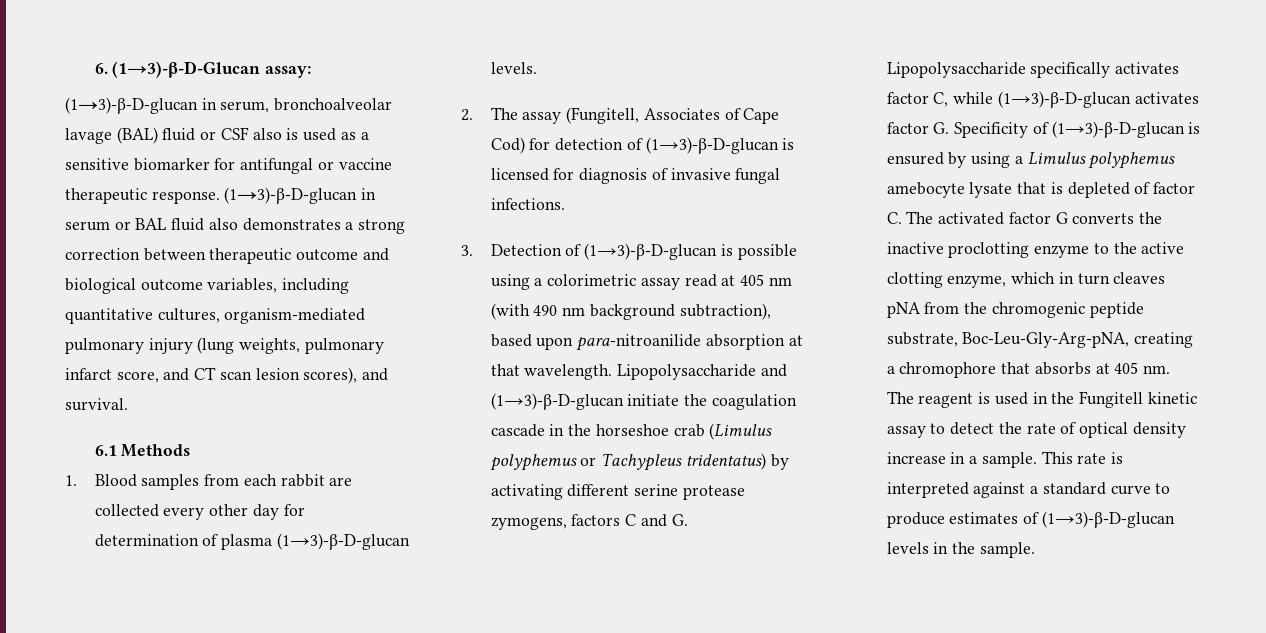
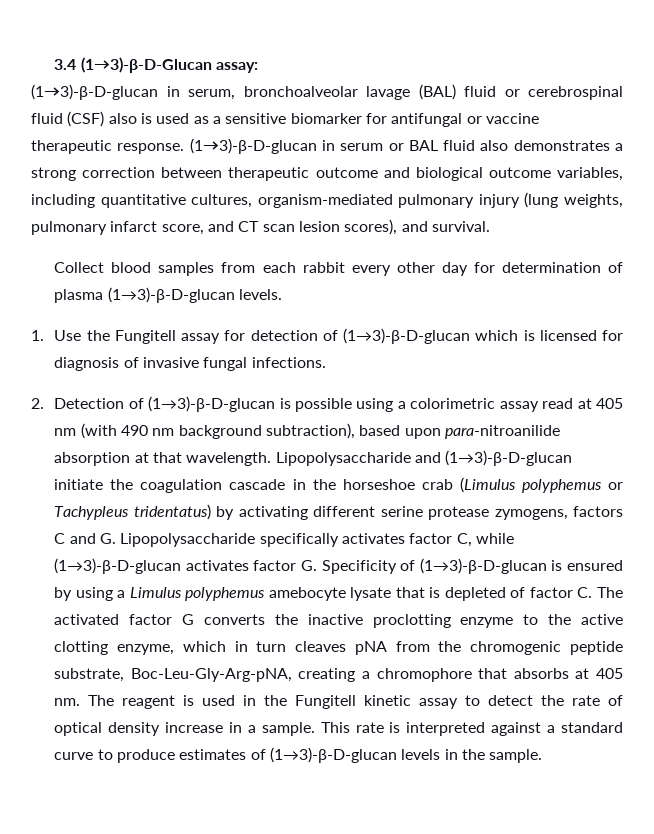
- 6. (1→3)-β-D-Glucan assay:
+ 3.4 (1→3)-β-D-Glucan assay:
- (1→3)-β-D-glucan in serum, bronchoalveolar lavage (BAL) fluid or CSF also is used as a sensitive biomarker for antifungal or vaccine therapeutic response.
+ (1→3)-β-D-glucan in serum, bronchoalveolar lavage (BAL) fluid or cerebrospinal fluid (CSF) also is used as a sensitive biomarker for antifungal or vaccine therapeutic response.
- 6.1 Methods
- 1. Blood samples from each rabbit are collected every other day for determination of plasma (1→3)-β-D-glucan levels.
+ Collect blood samples from each rabbit every other day for determination of plasma (1→3)-β-D-glucan levels.
- 2. The assay (Fungitell, Associates of Cape Cod) for detection of (1→3)-β-D-glucan is licensed for diagnosis of invasive fungal infections.
+ 1. Use the Fungitell assay for detection of (1→3)-β-D-glucan which is licensed for diagnosis of invasive fungal infections.
- 3. Detection of (1→3)-β-D-glucan is possible using a colorimetric assay read at 405 nm (with 490 nm background subtraction), based upon para-nitroanilide absorption at that wavelength.
+ 2. Detection of (1→3)-β-D-glucan is possible using a colorimetric assay read at 405 nm (with 490 nm background subtraction), based upon para-nitroanilide absorption at that wavelength.

